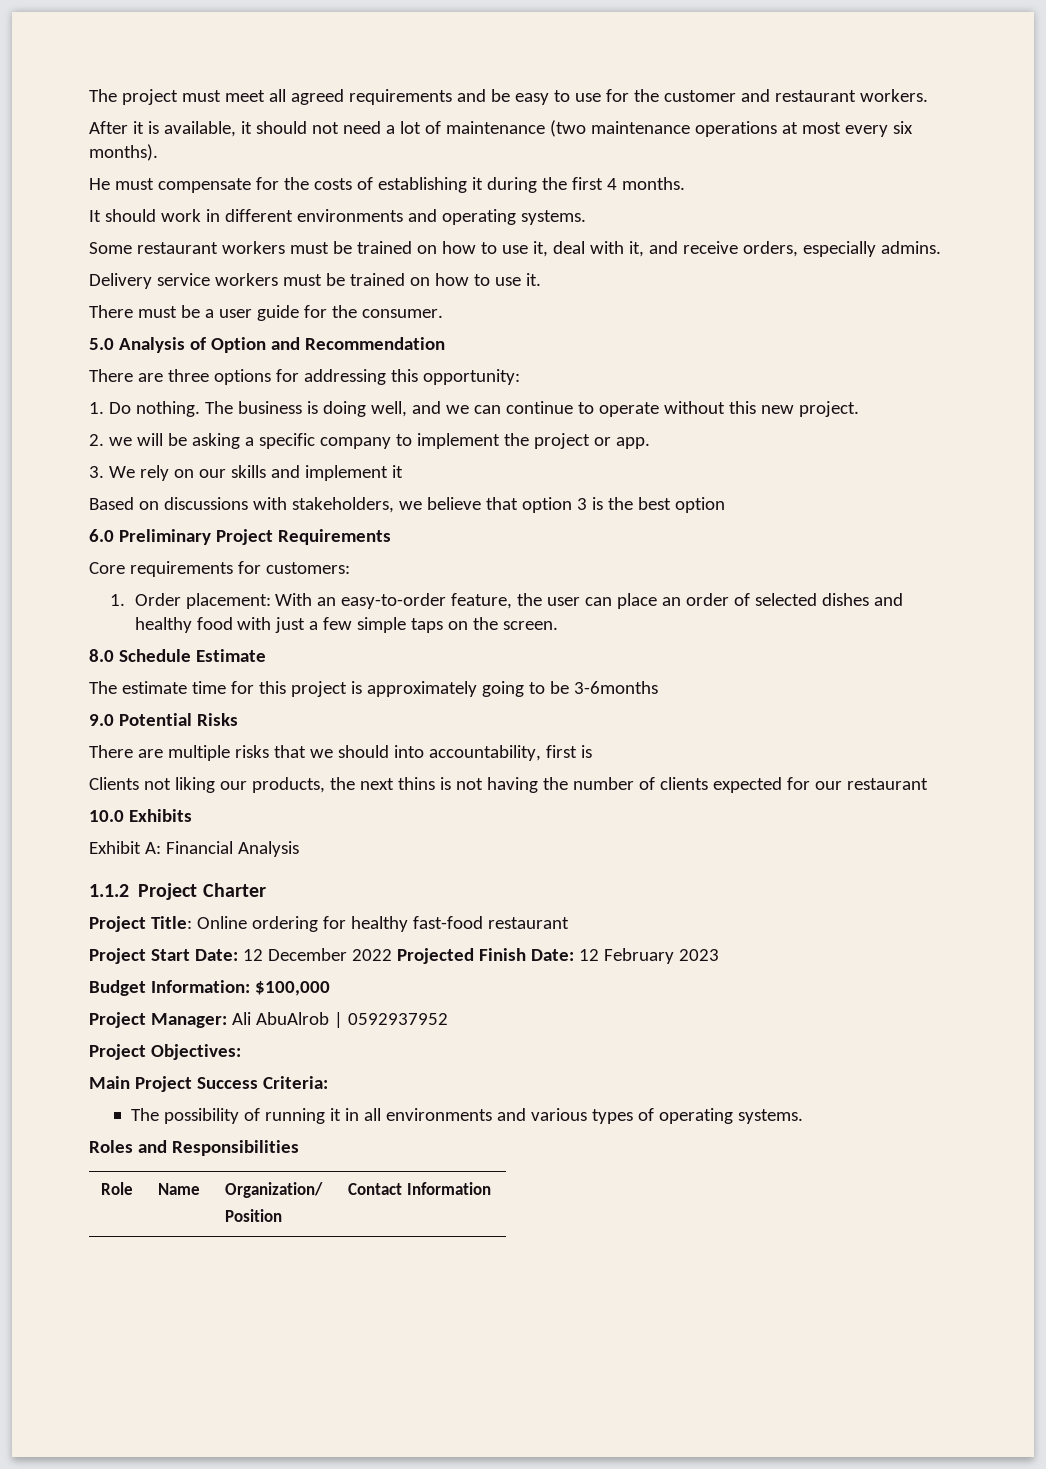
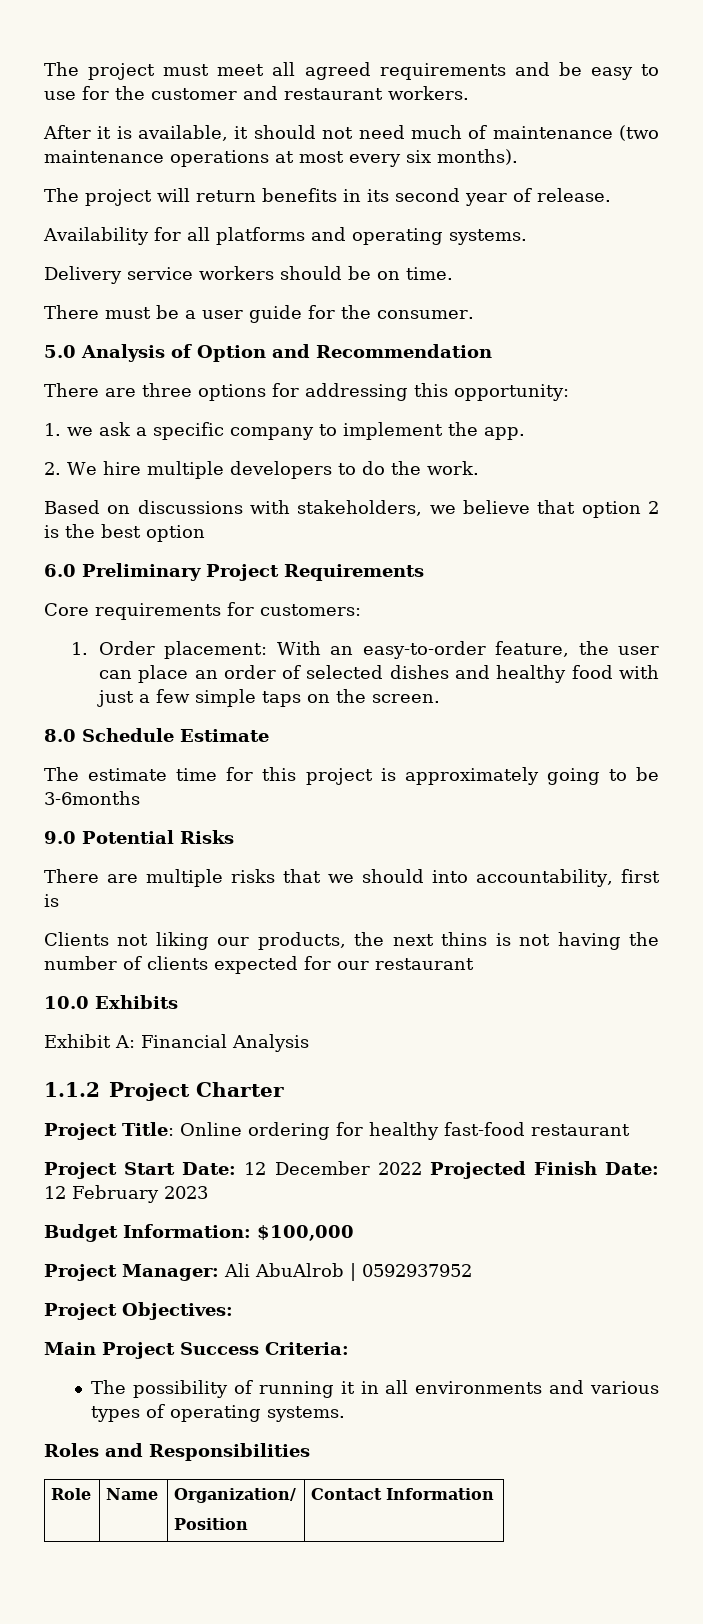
- After it is available, it should not need a lot of maintenance (two maintenance operations at most every six months).
+ After it is available, it should not need much of maintenance (two maintenance operations at most every six months).
- He must compensate for the costs of establishing it during the first 4 months.
- It should work in different environments and operating systems.
- Some restaurant workers must be trained on how to use it, deal with it, and receive orders, especially admins.
- Delivery service workers must be trained on how to use it.
+ The project will return benefits in its second year of release.
+ Availability for all platforms and operating systems.
+ Delivery service workers should be on time.
- 1. Do nothing. The business is doing well, and we can continue to operate without this new project.
- 2. we will be asking a specific company to implement the project or app.
+ 1. we ask a specific company to implement the app.
- 3. We rely on our skills and implement it
+ 2. We hire multiple developers to do the work.
- Based on discussions with stakeholders, we believe that option 3 is the best option
+ Based on discussions with stakeholders, we believe that option 2 is the best option

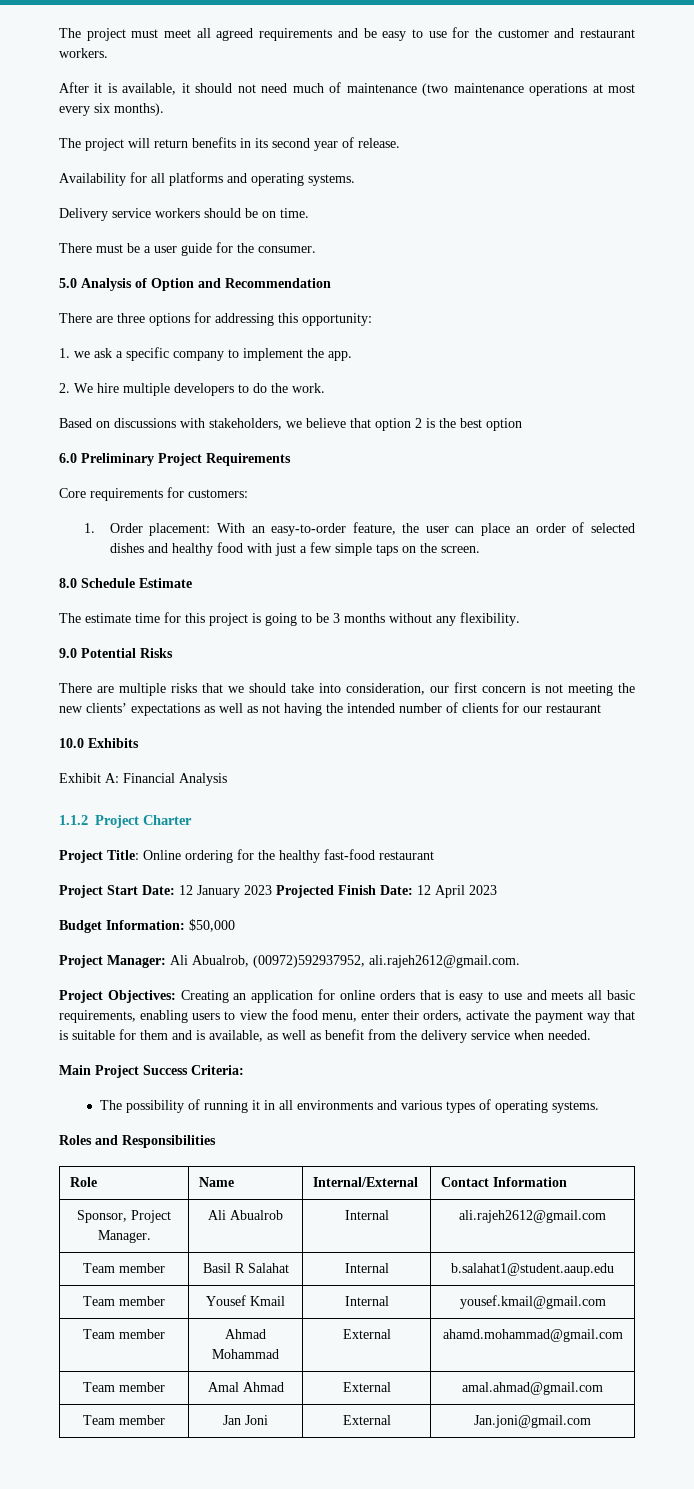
- The estimate time for this project is approximately going to be 3-6months
+ The estimate time for this project is going to be 3 months without any flexibility.
- There are multiple risks that we should into accountability, first is
- Clients not liking our products, the next thins is not having the number of clients expected for our restaurant
+ There are multiple risks that we should take into consideration, our first concern is not meeting the new clients’ expectations as well as not having the intended number of clients for our restaurant
- Project Title: Online ordering for healthy fast-food restaurant
+ Project Title: Online ordering for the healthy fast-food restaurant
- Project Start Date: 12 December 2022 Projected Finish Date: 12 February 2023
+ Project Start Date: 12 January 2023 Projected Finish Date: 12 April 2023
- Budget Information: $100,000
+ Budget Information: $50,000
- Project Manager: Ali AbuAlrob | 0592937952
+ Project Manager: Ali Abualrob, (00972)592937952, ali.rajeh2612@gmail.com.
- Project Objectives:
+ Project Objectives: Creating an application for online orders that is easy to use and meets all basic requirements, enabling users to view the food menu, enter their orders, activate the payment way that is suitable for them and is available, as well as benefit from the delivery service when needed.
- Role | Name | Organization/
- Position | Contact Information
+ Role | Name | Internal/External | Contact Information
+ Sponsor, Project Manager. | Ali Abualrob | Internal | ali.rajeh2612@gmail.com
+ Team member | Basil R Salahat | Internal | b.salahat1@student.aaup.edu
+ Team member | Yousef Kmail | Internal | yousef.kmail@gmail.com
+ Team member | Ahmad Mohammad | External | ahamd.mohammad@gmail.com
+ Team member | Amal Ahmad | External | amal.ahmad@gmail.com
+ Team member | Jan Joni | External | Jan.joni@gmail.com

